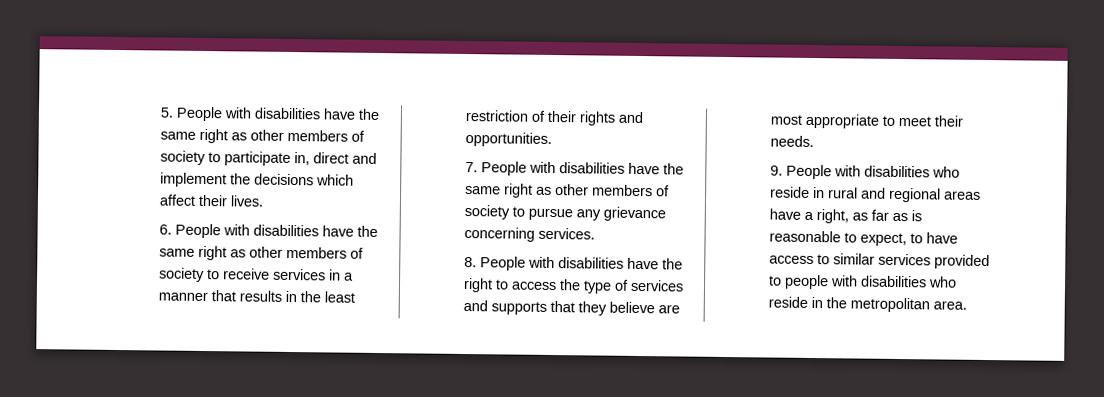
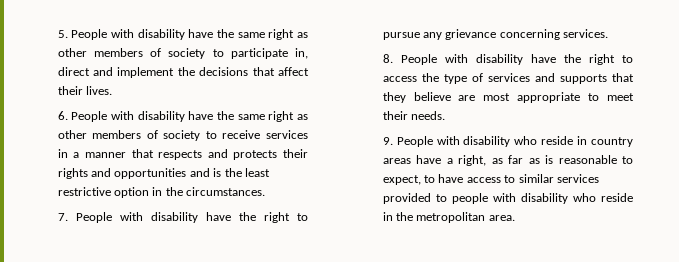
- 5. People with disabilities have the same right as other members of society to participate in, direct and implement the decisions which affect their lives.
+ 5. People with disability have the same right as other members of society to participate in, direct and implement the decisions that affect their lives.
- 6. People with disabilities have the same right as other members of society to receive services in a manner that results in the least restriction of their rights and opportunities.
+ 6. People with disability have the same right as other members of society to receive services in a manner that respects and protects their rights and opportunities and is the least restrictive option in the circumstances.
- 7. People with disabilities have the same right as other members of society to pursue any grievance concerning services.
+ 7. People with disability have the right to pursue any grievance concerning services.
- 8. People with disabilities have the right to access the type of services and supports that they believe are most appropriate to meet their needs.
+ 8. People with disability have the right to access the type of services and supports that they believe are most appropriate to meet their needs.
- 9. People with disabilities who reside in rural and regional areas have a right, as far as is reasonable to expect, to have access to similar services provided to people with disabilities who reside in the metropolitan area.
+ 9. People with disability who reside in country areas have a right, as far as is reasonable to expect, to have access to similar services provided to people with disability who reside in the metropolitan area.

